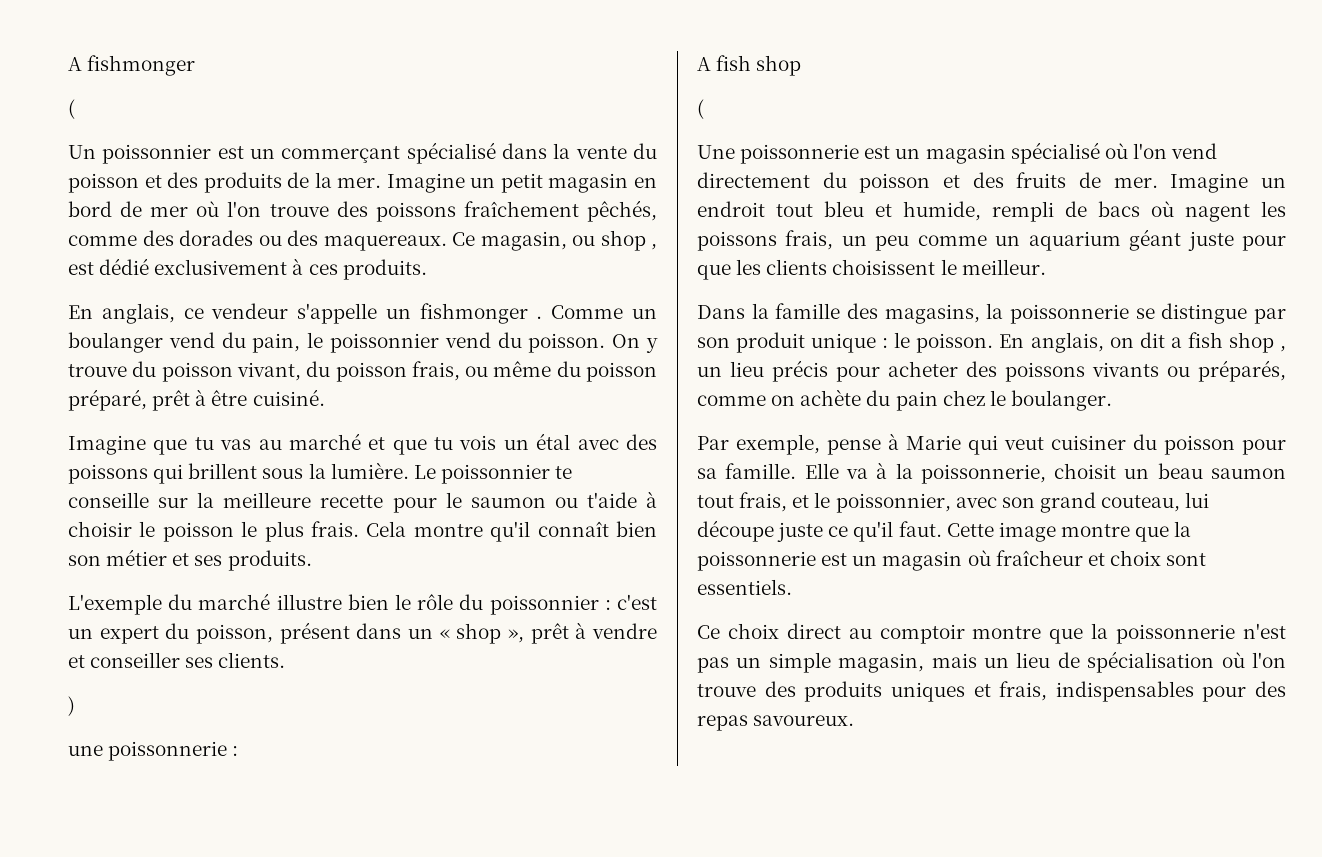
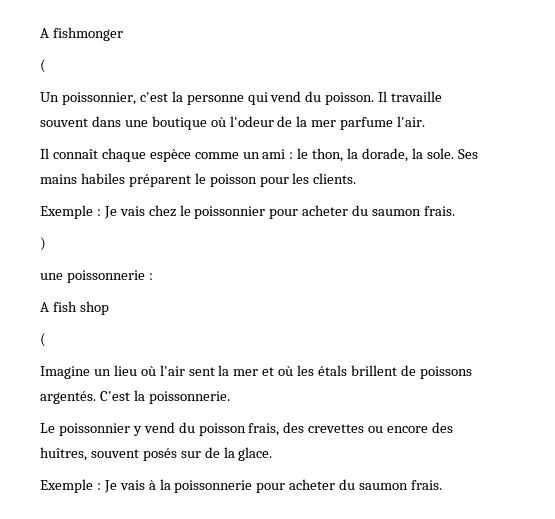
- Un poissonnier est un commerçant spécialisé dans la vente du poisson et des produits de la mer. Imagine un petit magasin en bord de mer où l'on trouve des poissons fraîchement pêchés, comme des dorades ou des maquereaux. Ce magasin, ou shop , est dédié exclusivement à ces produits.
- En anglais, ce vendeur s'appelle un fishmonger . Comme un boulanger vend du pain, le poissonnier vend du poisson. On y trouve du poisson vivant, du poisson frais, ou même du poisson préparé, prêt à être cuisiné.
- Imagine que tu vas au marché et que tu vois un étal avec des poissons qui brillent sous la lumière. Le poissonnier te conseille sur la meilleure recette pour le saumon ou t'aide à choisir le poisson le plus frais. Cela montre qu'il connaît bien son métier et ses produits.
- L'exemple du marché illustre bien le rôle du poissonnier : c'est un expert du poisson, présent dans un « shop », prêt à vendre et conseiller ses clients.
+ Un poissonnier, c'est la personne qui vend du poisson. Il travaille souvent dans une boutique où l'odeur de la mer parfume l'air.
+ Il connaît chaque espèce comme un ami : le thon, la dorade, la sole. Ses mains habiles préparent le poisson pour les clients.
+ Exemple : Je vais chez le poissonnier pour acheter du saumon frais.
- Une poissonnerie est un magasin spécialisé où l'on vend directement du poisson et des fruits de mer. Imagine un endroit tout bleu et humide, rempli de bacs où nagent les poissons frais, un peu comme un aquarium géant juste pour que les clients choisissent le meilleur.
- Dans la famille des magasins, la poissonnerie se distingue par son produit unique : le poisson. En anglais, on dit a fish shop , un lieu précis pour acheter des poissons vivants ou préparés, comme on achète du pain chez le boulanger.
- Par exemple, pense à Marie qui veut cuisiner du poisson pour sa famille. Elle va à la poissonnerie, choisit un beau saumon tout frais, et le poissonnier, avec son grand couteau, lui découpe juste ce qu'il faut. Cette image montre que la poissonnerie est un magasin où fraîcheur et choix sont essentiels.
- Ce choix direct au comptoir montre que la poissonnerie n'est pas un simple magasin, mais un lieu de spécialisation où l'on trouve des produits uniques et frais, indispensables pour des repas savoureux.
+ Imagine un lieu où l'air sent la mer et où les étals brillent de poissons argentés. C'est la poissonnerie.
+ Le poissonnier y vend du poisson frais, des crevettes ou encore des huîtres, souvent posés sur de la glace.
+ Exemple : Je vais à la poissonnerie pour acheter du saumon frais.

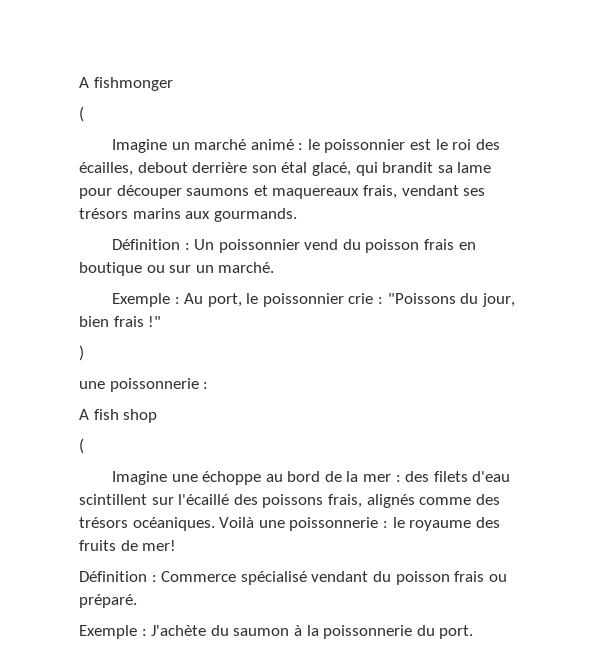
- Un poissonnier, c'est la personne qui vend du poisson. Il travaille souvent dans une boutique où l'odeur de la mer parfume l'air.
- Il connaît chaque espèce comme un ami : le thon, la dorade, la sole. Ses mains habiles préparent le poisson pour les clients.
- Exemple : Je vais chez le poissonnier pour acheter du saumon frais.
+ Imagine un marché animé : le poissonnier est le roi des écailles, debout derrière son étal glacé, qui brandit sa lame pour découper saumons et maquereaux frais, vendant ses trésors marins aux gourmands.
+ Définition : Un poissonnier vend du poisson frais en boutique ou sur un marché.
+ Exemple : Au port, le poissonnier crie : "Poissons du jour, bien frais !"
- Imagine un lieu où l'air sent la mer et où les étals brillent de poissons argentés. C'est la poissonnerie.
- Le poissonnier y vend du poisson frais, des crevettes ou encore des huîtres, souvent posés sur de la glace.
- Exemple : Je vais à la poissonnerie pour acheter du saumon frais.
+ Imagine une échoppe au bord de la mer : des filets d'eau scintillent sur l'écaillé des poissons frais, alignés comme des trésors océaniques. Voilà une poissonnerie : le royaume des fruits de mer!
+ Définition : Commerce spécialisé vendant du poisson frais ou préparé.
+ Exemple : J'achète du saumon à la poissonnerie du port.

